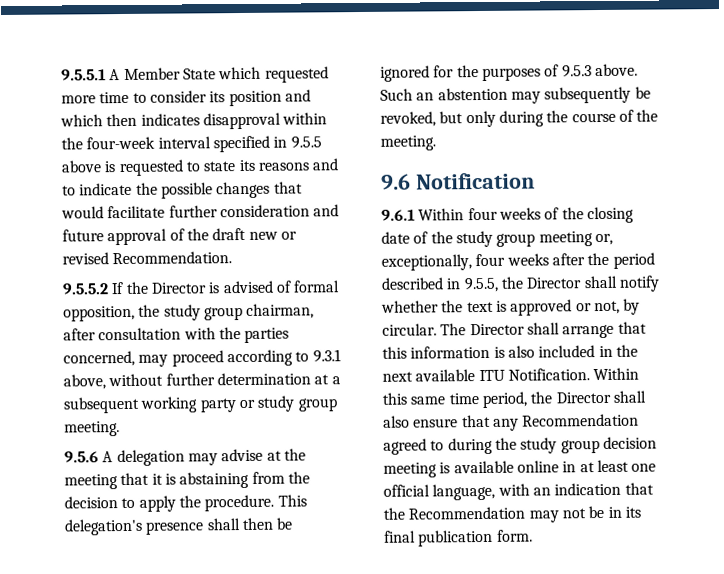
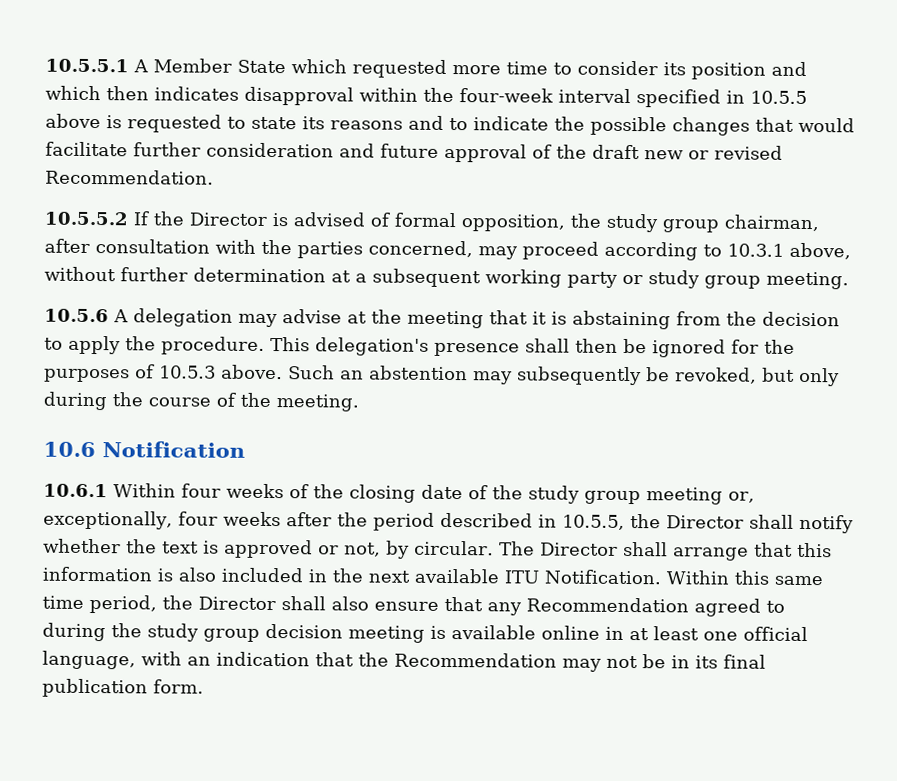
- 9.5.5.1 A Member State which requested more time to consider its position and which then indicates disapproval within the four-week interval specified in 9.5.5 above is requested to state its reasons and to indicate the possible changes that would facilitate further consideration and future approval of the draft new or revised Recommendation.
+ 10.5.5.1 A Member State which requested more time to consider its position and which then indicates disapproval within the four-week interval specified in 10.5.5 above is requested to state its reasons and to indicate the possible changes that would facilitate further consideration and future approval of the draft new or revised Recommendation.
- 9.5.5.2 If the Director is advised of formal opposition, the study group chairman, after consultation with the parties concerned, may proceed according to 9.3.1 above, without further determination at a subsequent working party or study group meeting.
+ 10.5.5.2 If the Director is advised of formal opposition, the study group chairman, after consultation with the parties concerned, may proceed according to 10.3.1 above, without further determination at a subsequent working party or study group meeting.
- 9.5.6 A delegation may advise at the meeting that it is abstaining from the decision to apply the procedure.
+ 10.5.6 A delegation may advise at the meeting that it is abstaining from the decision to apply the procedure.
- This delegation's presence shall then be ignored for the purposes of 9.5.3 above.
+ This delegation's presence shall then be ignored for the purposes of 10.5.3 above.
- 9.6 Notification
+ 10.6 Notification
- 9.6.1 Within four weeks of the closing date of the study group meeting or, exceptionally, four weeks after the period described in 9.5.5, the Director shall notify whether the text is approved or not, by circular.
+ 10.6.1 Within four weeks of the closing date of the study group meeting or, exceptionally, four weeks after the period described in 10.5.5, the Director shall notify whether the text is approved or not, by circular.

